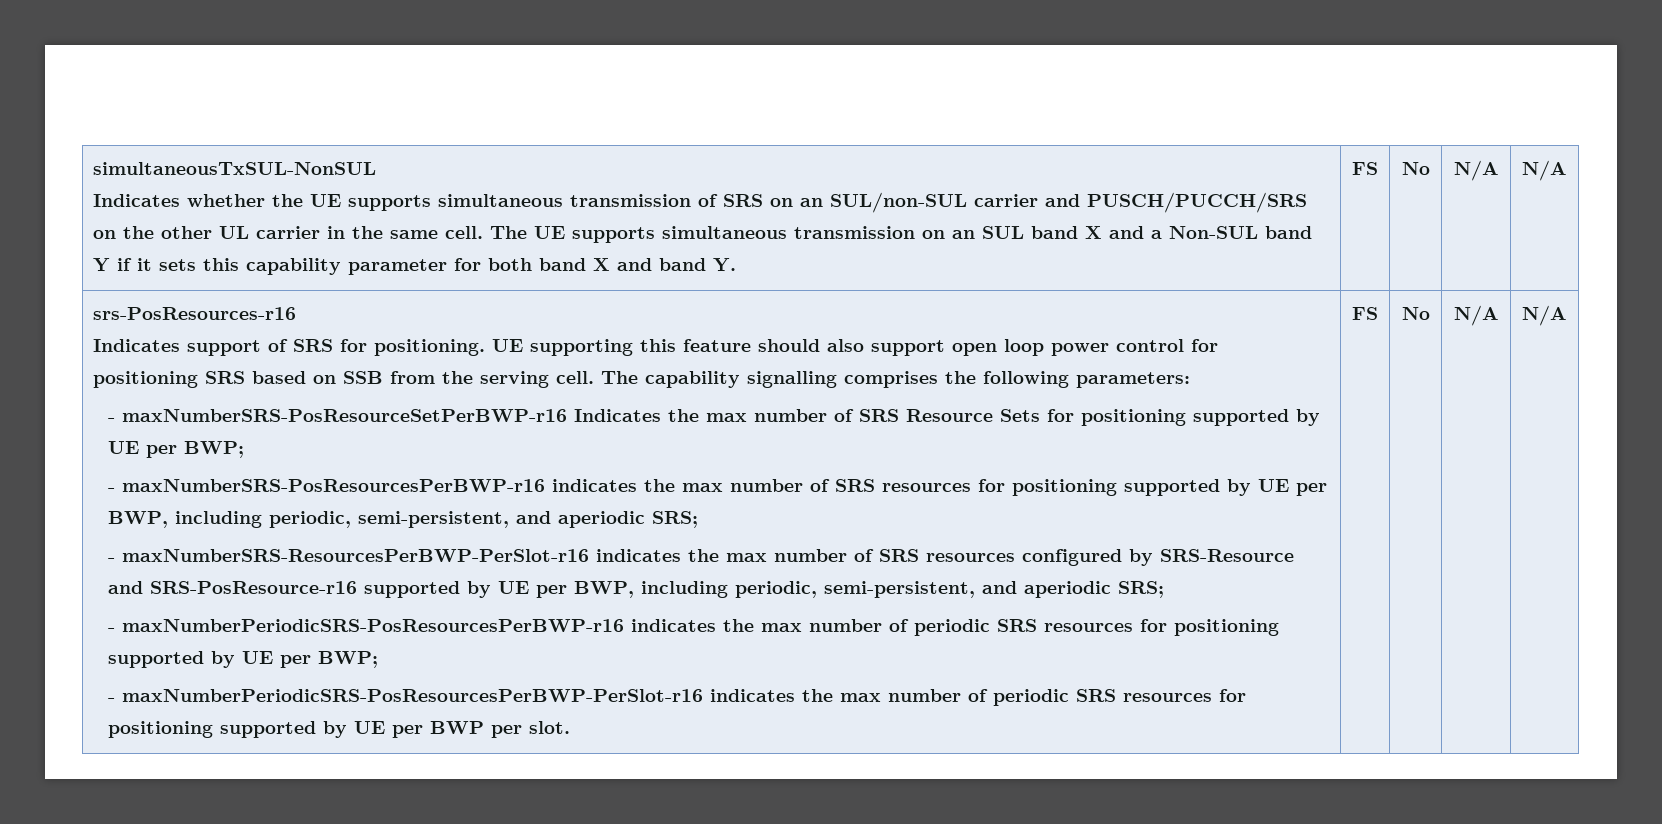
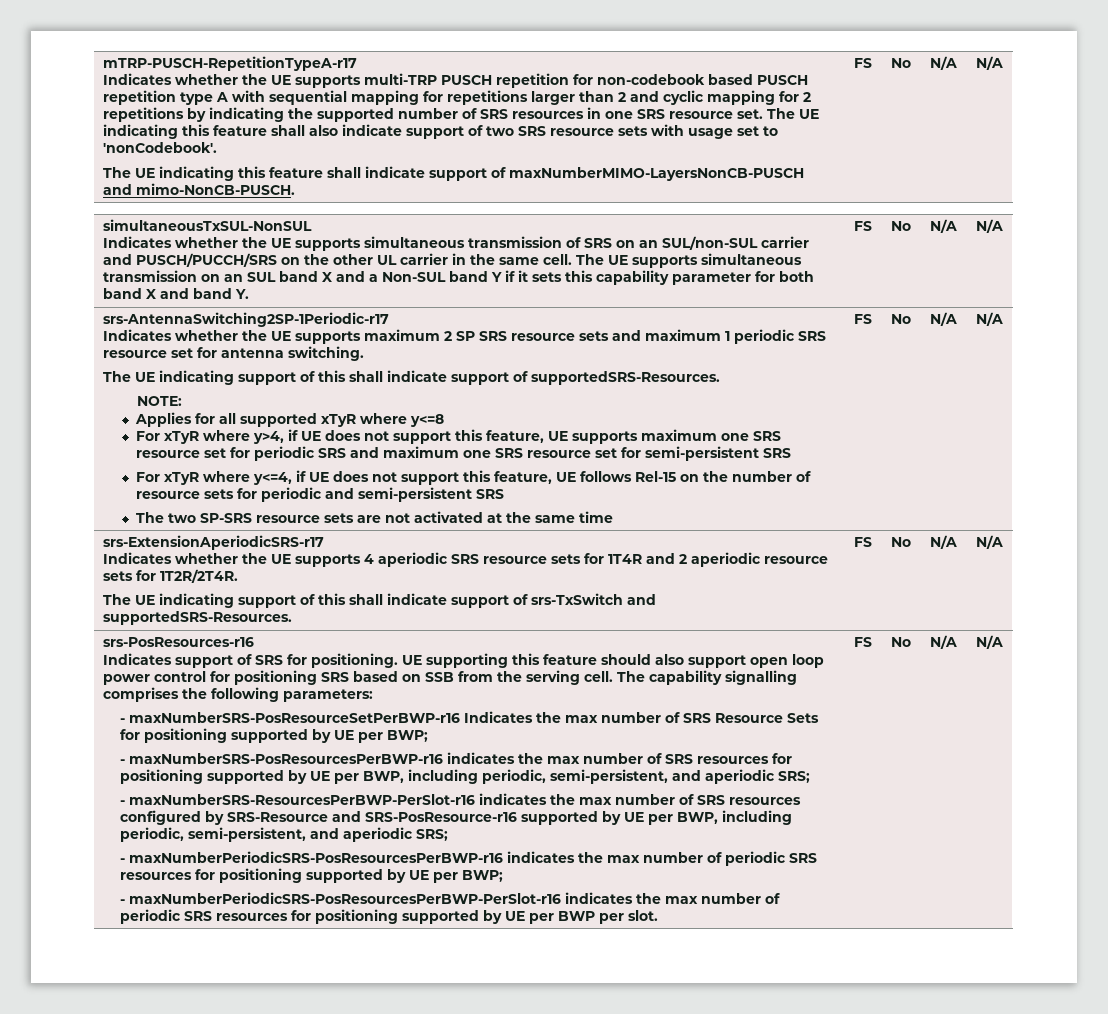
+ mTRP-PUSCH-RepetitionTypeA-r17
+ Indicates whether the UE supports multi-TRP PUSCH repetition for non-codebook based PUSCH repetition type A with sequential mapping for repetitions larger than 2 and cyclic mapping for 2 repetitions by indicating the supported number of SRS resources in one SRS resource set. The UE indicating this feature shall also indicate support of two SRS resource sets with usage set to 'nonCodebook'.
+ The UE indicating this feature shall indicate support of maxNumberMIMO-LayersNonCB-PUSCH and mimo-NonCB-PUSCH. | FS | No | N/A | N/A
+ srs-AntennaSwitching2SP-1Periodic-r17
+ Indicates whether the UE supports maximum 2 SP SRS resource sets and maximum 1 periodic SRS resource set for antenna switching.
+ The UE indicating support of this shall indicate support of supportedSRS-Resources.
+ NOTE:
+ Applies for all supported xTyR where y<=8
+ For xTyR where y>4, if UE does not support this feature, UE supports maximum one SRS resource set for periodic SRS and maximum one SRS resource set for semi-persistent SRS
+ For xTyR where y<=4, if UE does not support this feature, UE follows Rel-15 on the number of resource sets for periodic and semi-persistent SRS
+ The two SP-SRS resource sets are not activated at the same time | FS | No | N/A | N/A
+ srs-ExtensionAperiodicSRS-r17
+ Indicates whether the UE supports 4 aperiodic SRS resource sets for 1T4R and 2 aperiodic resource sets for 1T2R/2T4R.
+ The UE indicating support of this shall indicate support of srs-TxSwitch and supportedSRS-Resources. | FS | No | N/A | N/A

